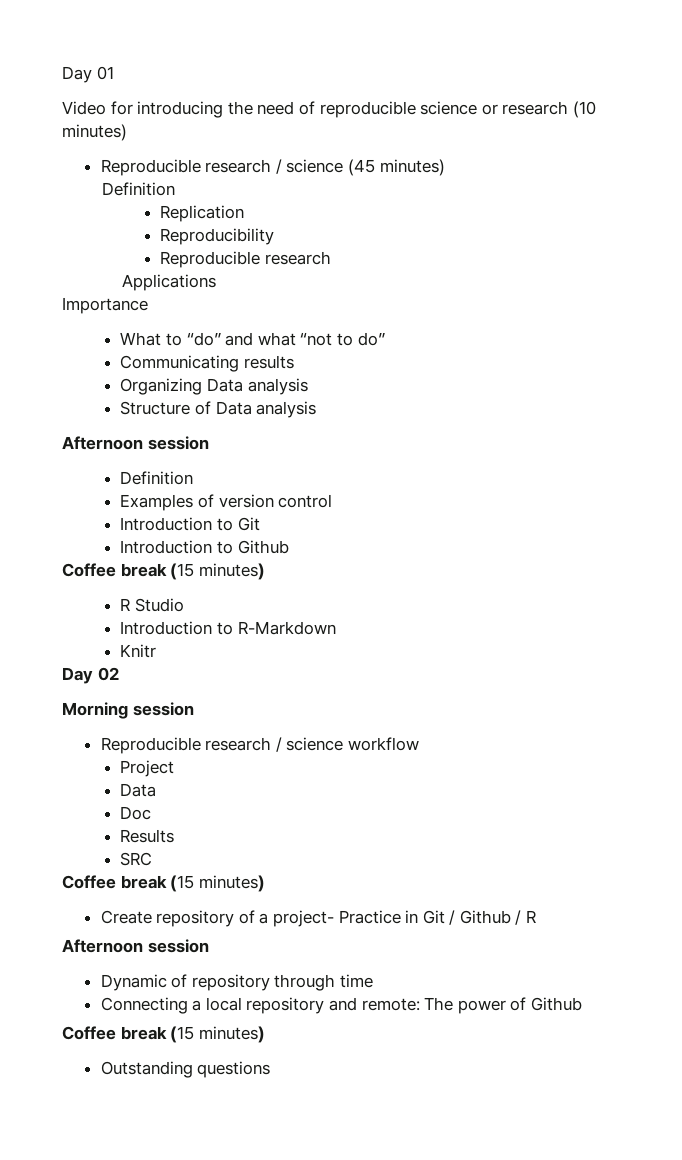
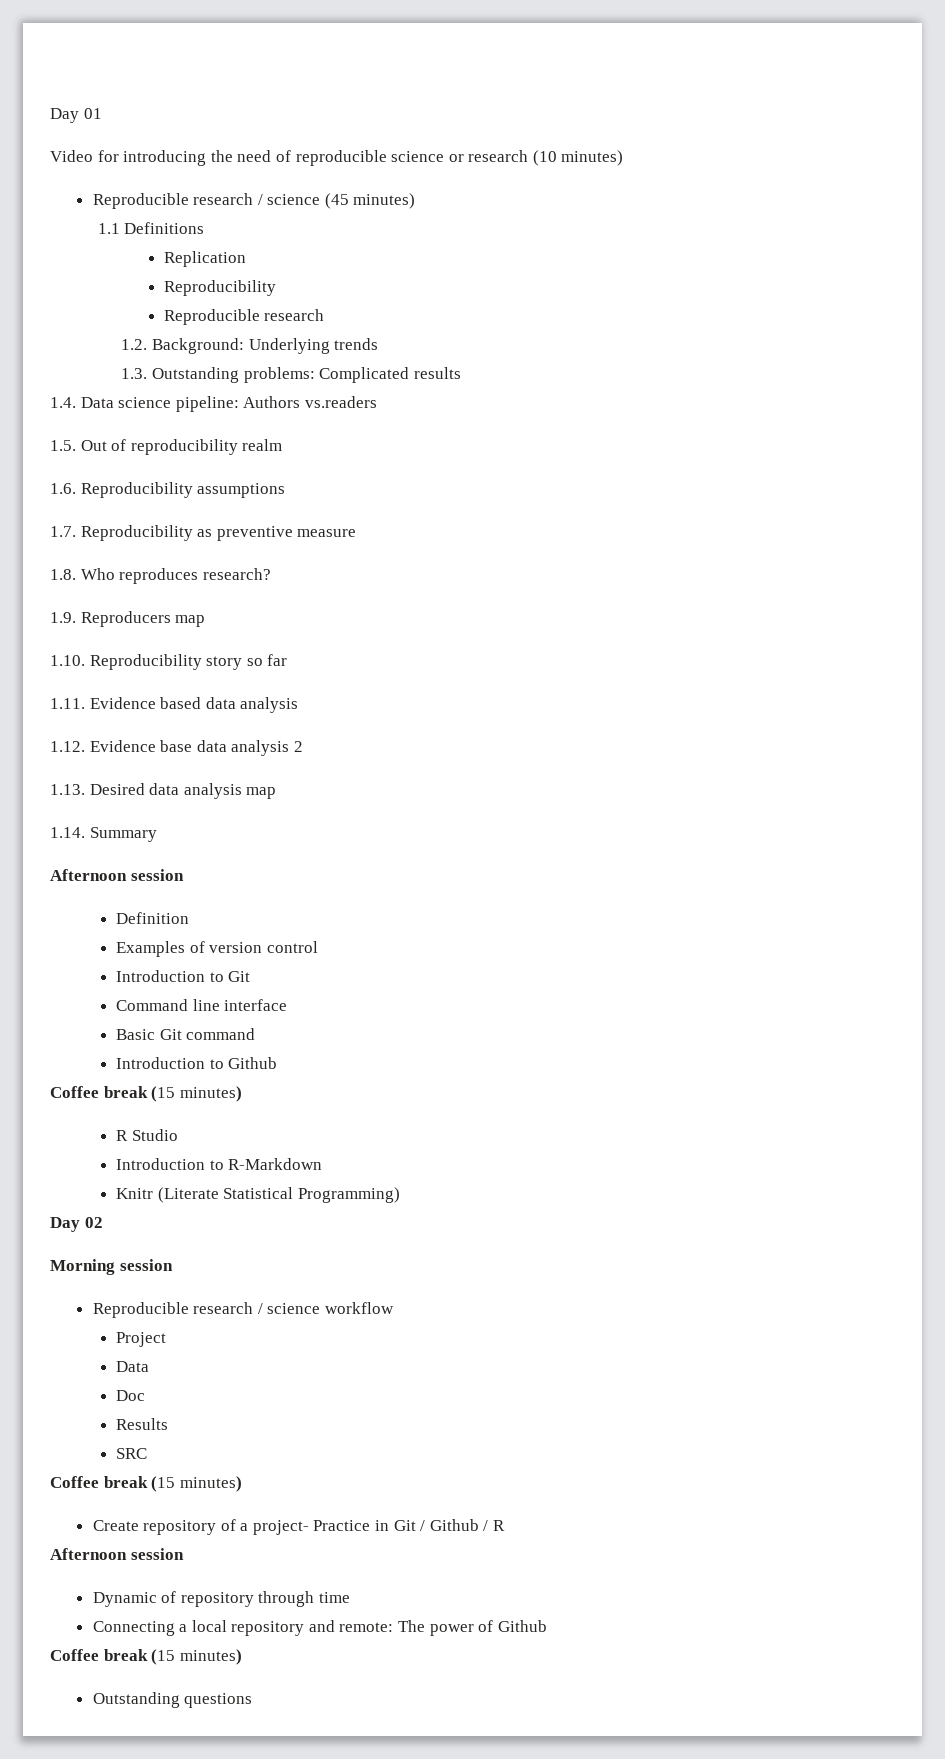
  Reproducible research / science (45 minutes)
- Definition
+ 1.1 Definitions
- Applications
- Importance
- What to “do” and what “not to do”
- Communicating results
- Organizing Data analysis
- Structure of Data analysis
+ 1.2. Background: Underlying trends
+ 1.3. Outstanding problems: Complicated results
+ 1.4. Data science pipeline: Authors vs.readers
+ 1.5. Out of reproducibility realm
+ 1.6. Reproducibility assumptions
+ 1.7. Reproducibility as preventive measure
+ 1.8. Who reproduces research?
+ 1.9. Reproducers map
+ 1.10. Reproducibility story so far
+ 1.11. Evidence based data analysis
+ 1.12. Evidence base data analysis 2
+ 1.13. Desired data analysis map
+ 1.14. Summary
+ Command line interface
+ Basic Git command
- Knitr
+ Knitr (Literate Statistical Programming)

